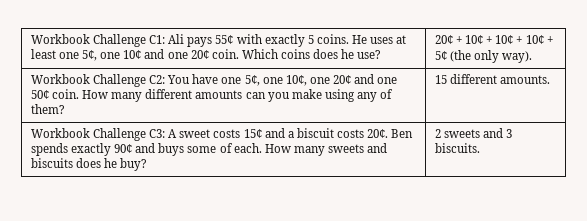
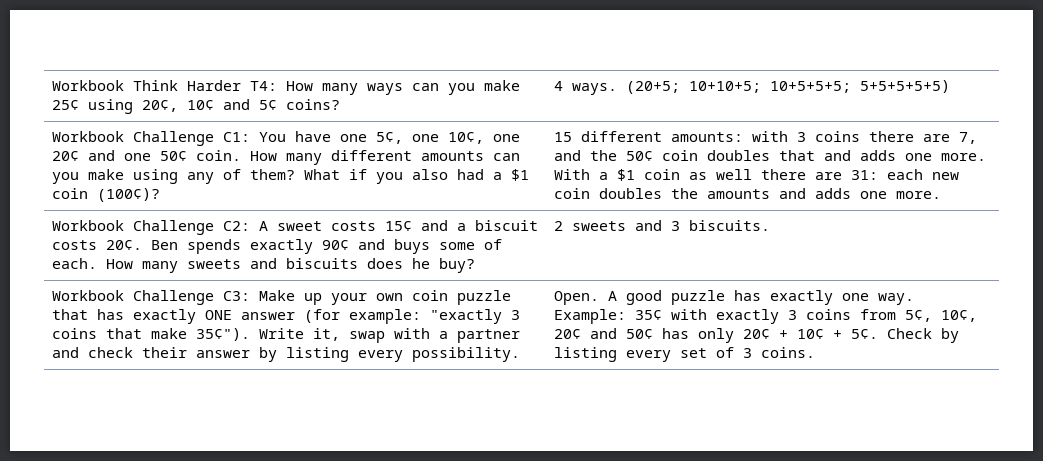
- Workbook Challenge C1: Ali pays 55¢ with exactly 5 coins. He uses at least one 5¢, one 10¢ and one 20¢ coin. Which coins does he use? | 20¢ + 10¢ + 10¢ + 10¢ + 5¢ (the only way).
- Workbook Challenge C2: You have one 5¢, one 10¢, one 20¢ and one 50¢ coin. How many different amounts can you make using any of them? | 15 different amounts.
- Workbook Challenge C3: A sweet costs 15¢ and a biscuit costs 20¢. Ben spends exactly 90¢ and buys some of each. How many sweets and biscuits does he buy? | 2 sweets and 3 biscuits.
+ Workbook Think Harder T4: How many ways can you make 25¢ using 20¢, 10¢ and 5¢ coins? | 4 ways. (20+5; 10+10+5; 10+5+5+5; 5+5+5+5+5)
+ Workbook Challenge C1: You have one 5¢, one 10¢, one 20¢ and one 50¢ coin. How many different amounts can you make using any of them? What if you also had a $1 coin (100¢)? | 15 different amounts: with 3 coins there are 7, and the 50¢ coin doubles that and adds one more. With a $1 coin as well there are 31: each new coin doubles the amounts and adds one more.
+ Workbook Challenge C2: A sweet costs 15¢ and a biscuit costs 20¢. Ben spends exactly 90¢ and buys some of each. How many sweets and biscuits does he buy? | 2 sweets and 3 biscuits.
+ Workbook Challenge C3: Make up your own coin puzzle that has exactly ONE answer (for example: "exactly 3 coins that make 35¢"). Write it, swap with a partner and check their answer by listing every possibility. | Open. A good puzzle has exactly one way. Example: 35¢ with exactly 3 coins from 5¢, 10¢, 20¢ and 50¢ has only 20¢ + 10¢ + 5¢. Check by listing every set of 3 coins.

